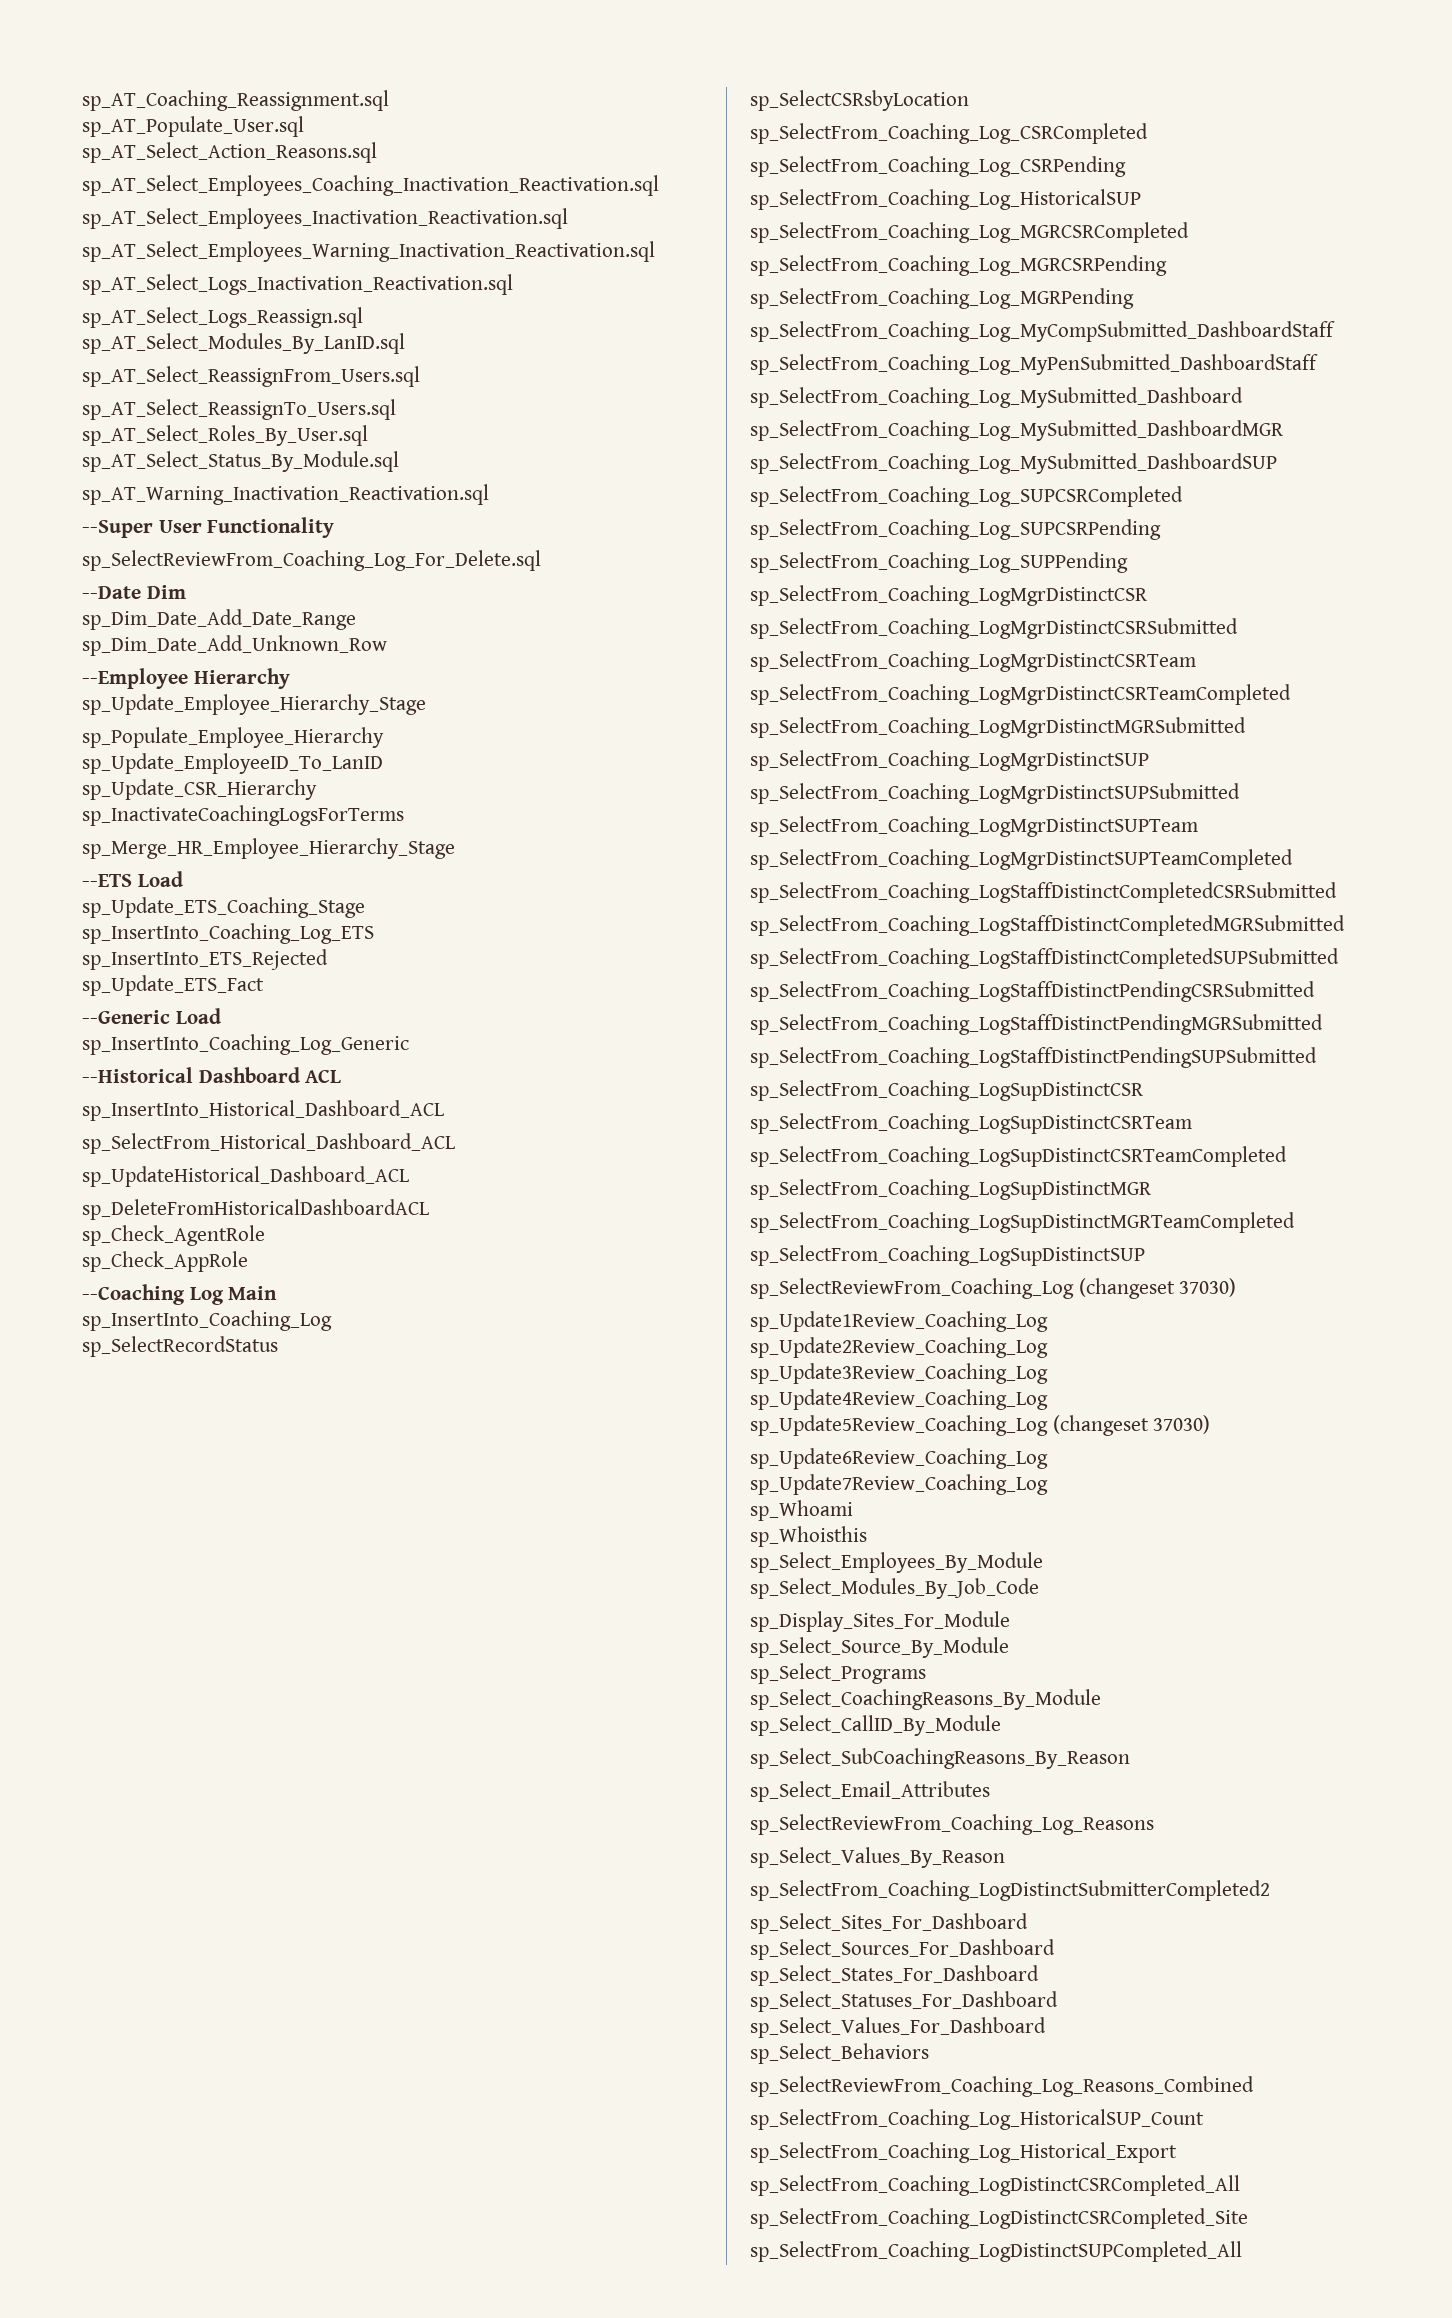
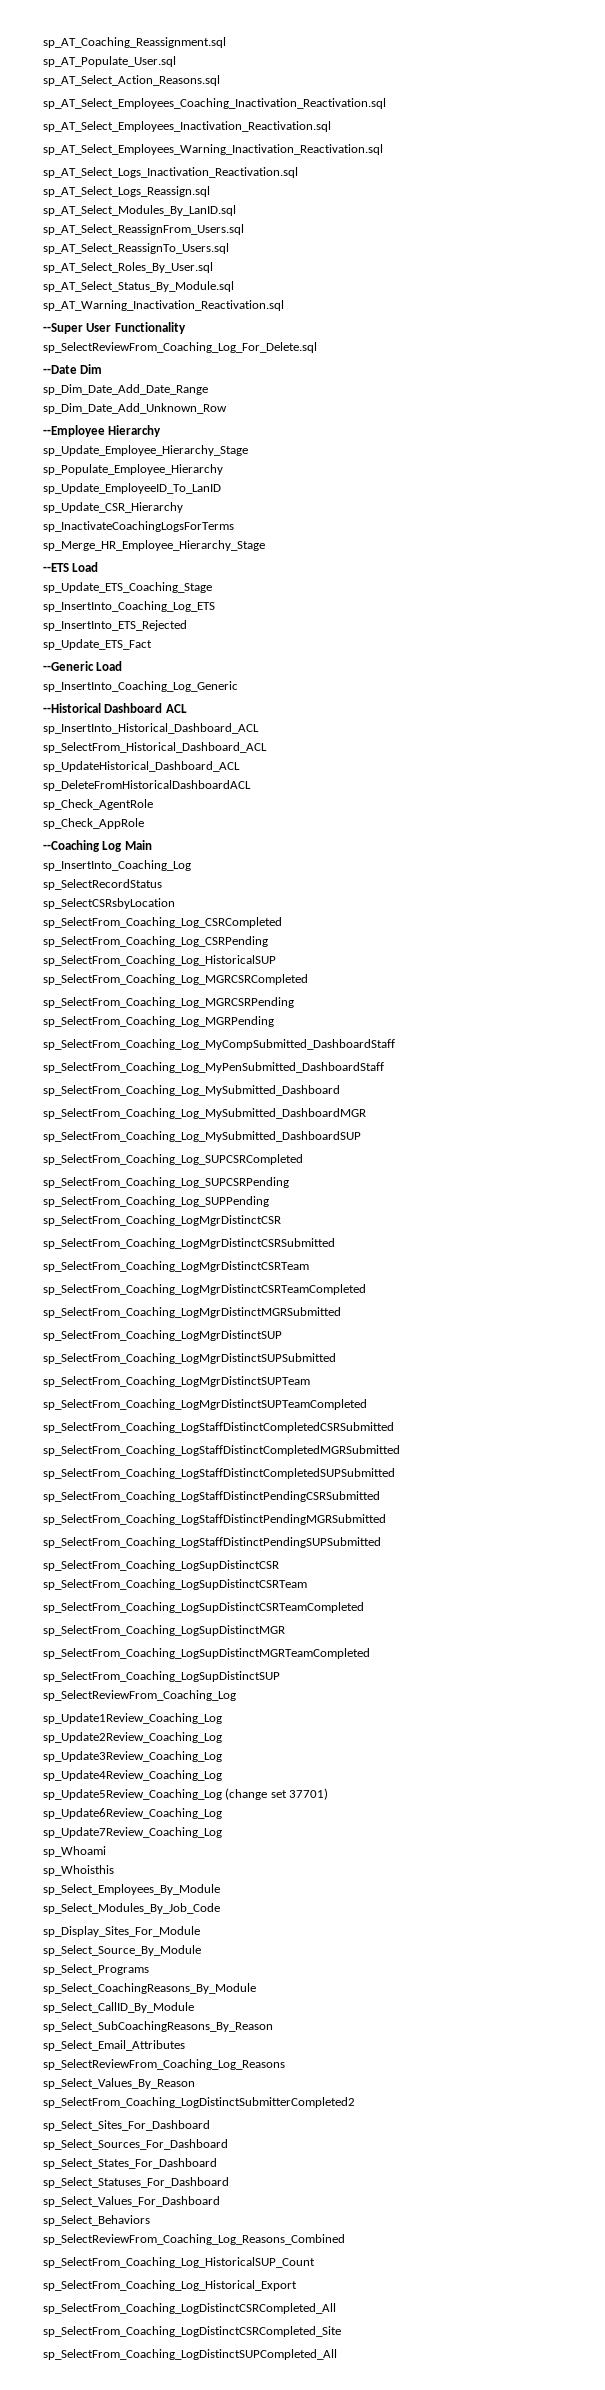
- sp_SelectReviewFrom_Coaching_Log (changeset 37030)
+ sp_SelectReviewFrom_Coaching_Log
- sp_Update5Review_Coaching_Log (changeset 37030)
+ sp_Update5Review_Coaching_Log (change set 37701)

